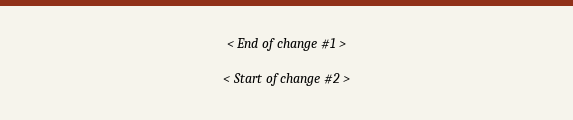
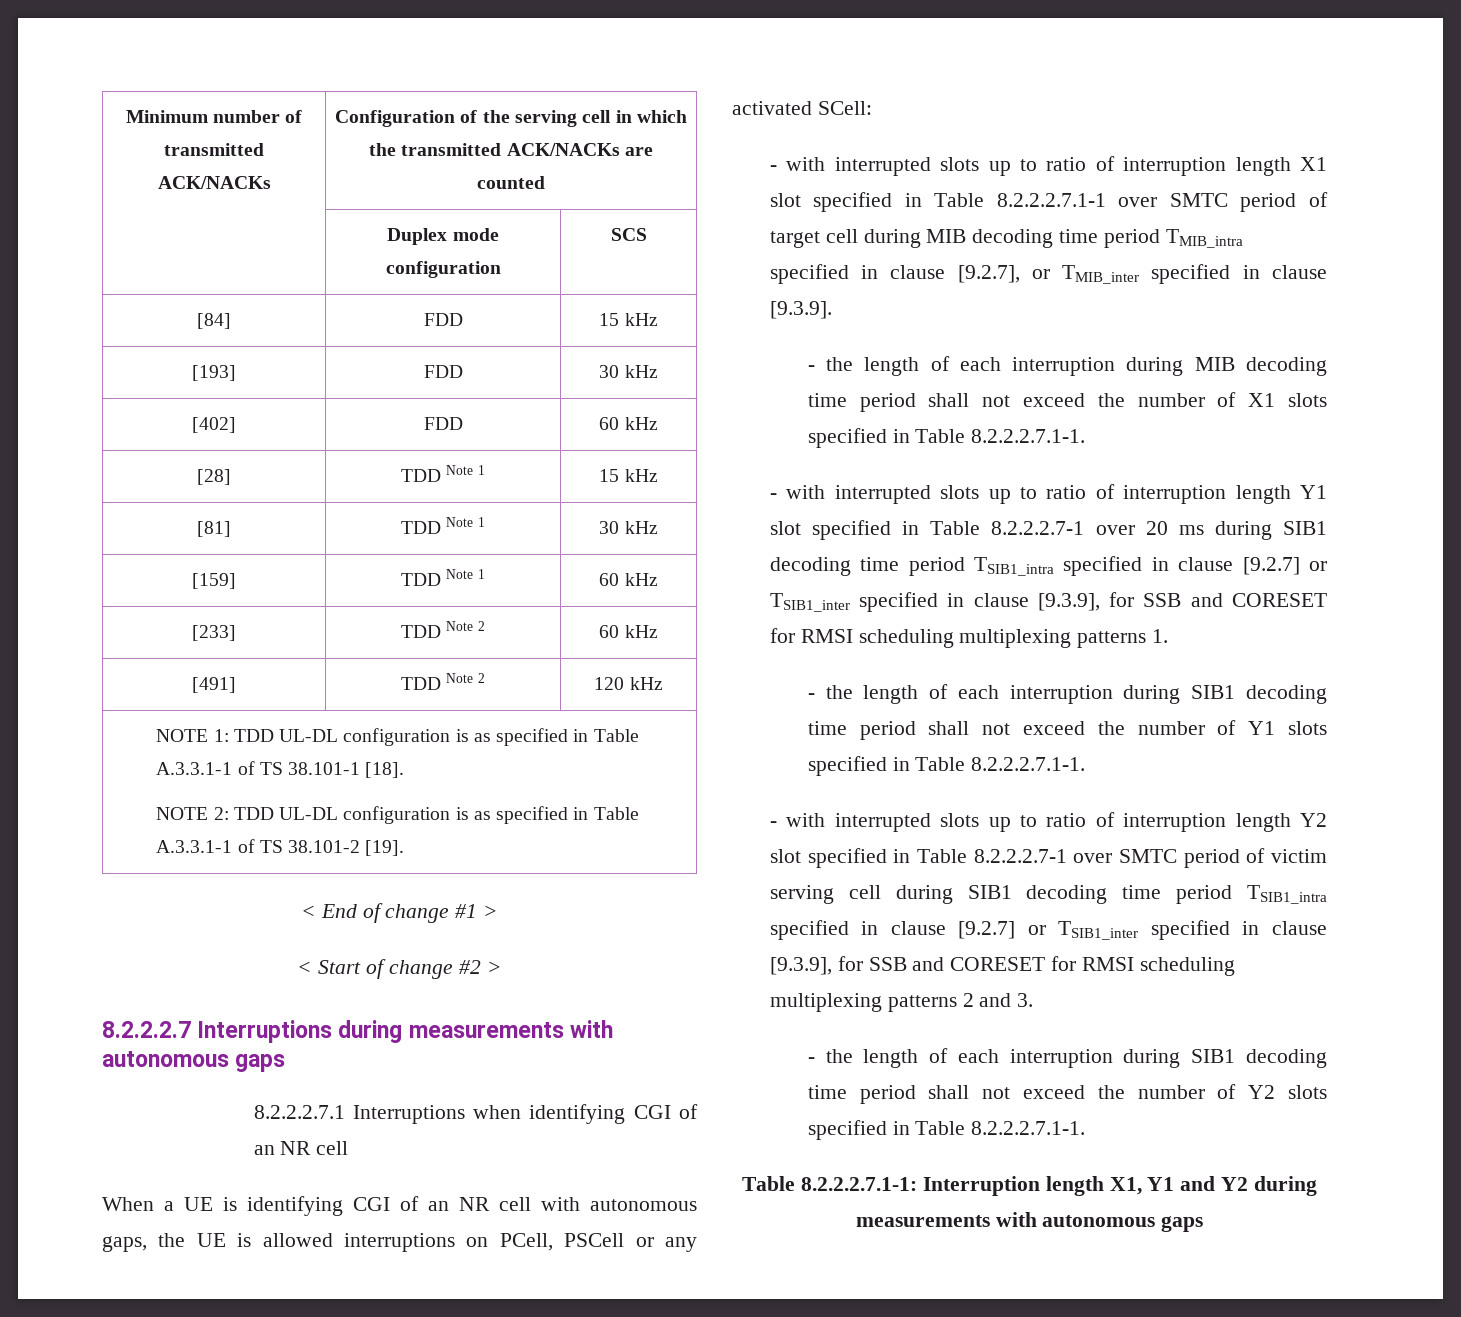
+ Minimum number of transmitted ACK/NACKs | Configuration of the serving cell in which the transmitted ACK/NACKs are counted
+ | Duplex mode configuration | SCS
+ [84] | FDD | 15 kHz
+ [193] | FDD | 30 kHz
+ [402] | FDD | 60 kHz
+ [28] | TDD Note 1 | 15 kHz
+ [81] | TDD Note 1 | 30 kHz
+ [159] | TDD Note 1 | 60 kHz
+ [233] | TDD Note 2 | 60 kHz
+ [491] | TDD Note 2 | 120 kHz
+ NOTE 1: TDD UL-DL configuration is as specified in Table A.3.3.1-1 of TS 38.101-1 [18].
+ NOTE 2: TDD UL-DL configuration is as specified in Table A.3.3.1-1 of TS 38.101-2 [19].
+ 8.2.2.2.7 Interruptions during measurements with autonomous gaps
+ 8.2.2.2.7.1 Interruptions when identifying CGI of an NR cell
+ When a UE is identifying CGI of an NR cell with autonomous gaps, the UE is allowed interruptions on PCell, PSCell or any activated SCell:
+ - with interrupted slots up to ratio of interruption length X1 slot specified in Table 8.2.2.2.7.1-1 over SMTC period of target cell during MIB decoding time period TMIB_intra specified in clause [9.2.7], or TMIB_inter specified in clause [9.3.9].
+ - the length of each interruption during MIB decoding time period shall not exceed the number of X1 slots specified in Table 8.2.2.2.7.1-1.
+ - with interrupted slots up to ratio of interruption length Y1 slot specified in Table 8.2.2.2.7-1 over 20 ms during SIB1 decoding time period TSIB1_intra specified in clause [9.2.7] or TSIB1_inter specified in clause [9.3.9], for SSB and CORESET for RMSI scheduling multiplexing patterns 1.
+ - the length of each interruption during SIB1 decoding time period shall not exceed the number of Y1 slots specified in Table 8.2.2.2.7.1-1.
+ - with interrupted slots up to ratio of interruption length Y2 slot specified in Table 8.2.2.2.7-1 over SMTC period of victim serving cell during SIB1 decoding time period TSIB1_intra specified in clause [9.2.7] or TSIB1_inter specified in clause [9.3.9], for SSB and CORESET for RMSI scheduling multiplexing patterns 2 and 3.
+ - the length of each interruption during SIB1 decoding time period shall not exceed the number of Y2 slots specified in Table 8.2.2.2.7.1-1.
+ Table 8.2.2.2.7.1-1: Interruption length X1, Y1 and Y2 during measurements with autonomous gaps

